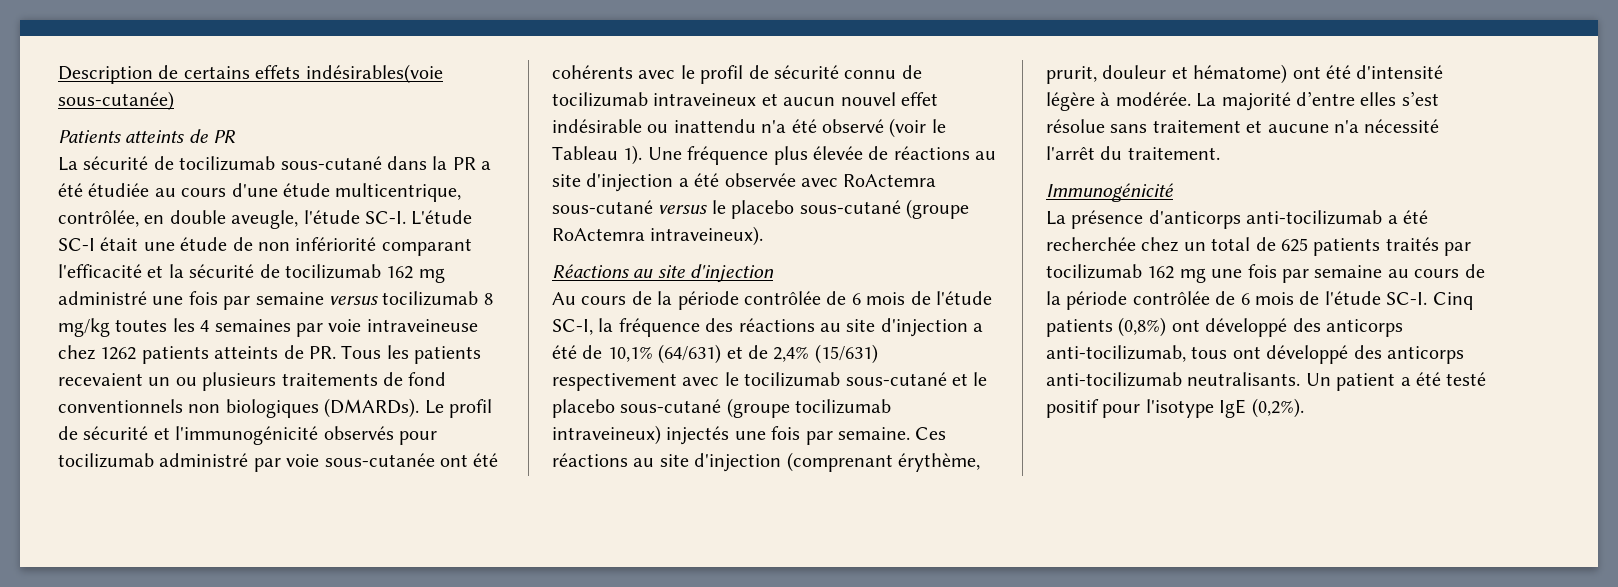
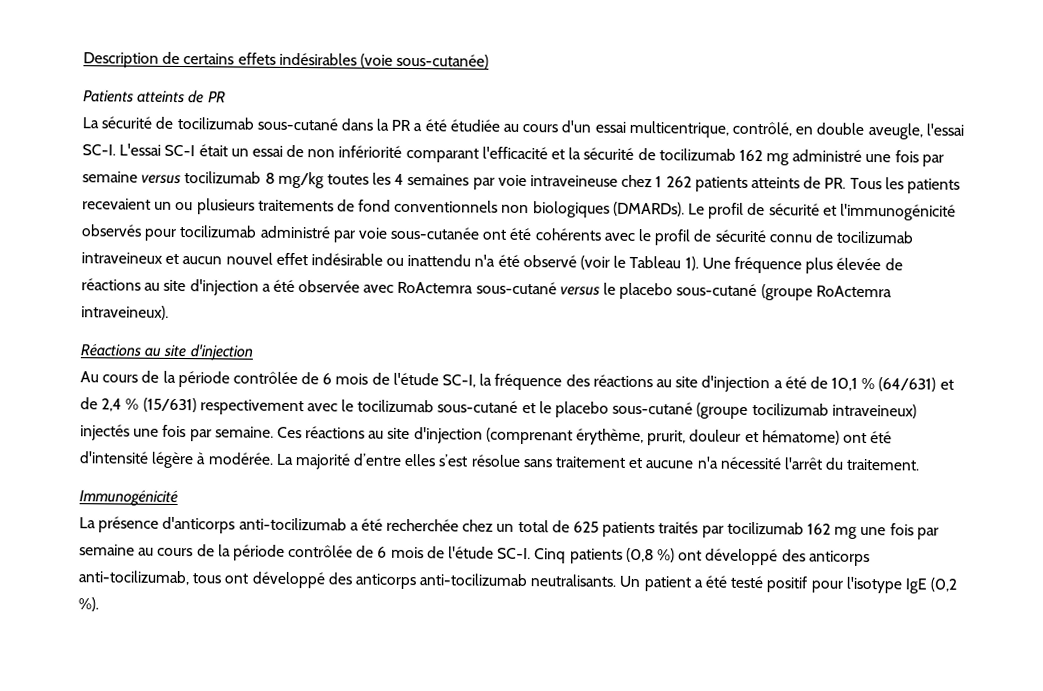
- Description de certains effets indésirables(voie sous-cutanée)
+ Description de certains effets indésirables (voie sous-cutanée)
- La sécurité de tocilizumab sous-cutané dans la PR a été étudiée au cours d'une étude multicentrique, contrôlée, en double aveugle, l'étude SC-I. L'étude SC-I était une étude de non infériorité comparant l'efficacité et la sécurité de tocilizumab 162 mg administré une fois par semaine versus tocilizumab 8 mg/kg toutes les 4 semaines par voie intraveineuse chez 1262 patients atteints de PR. Tous les patients recevaient un ou plusieurs traitements de fond conventionnels non biologiques (DMARDs).
+ La sécurité de tocilizumab sous-cutané dans la PR a été étudiée au cours d'un essai multicentrique, contrôlé, en double aveugle, l'essai SC-I. L'essai SC-I était un essai de non infériorité comparant l'efficacité et la sécurité de tocilizumab 162 mg administré une fois par semaine versus tocilizumab 8 mg/kg toutes les 4 semaines par voie intraveineuse chez 1 262 patients atteints de PR. Tous les patients recevaient un ou plusieurs traitements de fond conventionnels non biologiques (DMARDs).
- Au cours de la période contrôlée de 6 mois de l'étude SC-I, la fréquence des réactions au site d'injection a été de 10,1% (64/631) et de 2,4% (15/631) respectivement avec le tocilizumab sous-cutané et le placebo sous-cutané (groupe tocilizumab intraveineux) injectés une fois par semaine.
+ Au cours de la période contrôlée de 6 mois de l'étude SC-I, la fréquence des réactions au site d'injection a été de 10,1 % (64/631) et de 2,4 % (15/631) respectivement avec le tocilizumab sous-cutané et le placebo sous-cutané (groupe tocilizumab intraveineux) injectés une fois par semaine.
- Cinq patients (0,8%) ont développé des anticorps anti-tocilizumab, tous ont développé des anticorps anti-tocilizumab neutralisants.
+ Cinq patients (0,8 %) ont développé des anticorps anti-tocilizumab, tous ont développé des anticorps anti-tocilizumab neutralisants.
- Un patient a été testé positif pour l'isotype IgE (0,2%).
+ Un patient a été testé positif pour l'isotype IgE (0,2 %).

